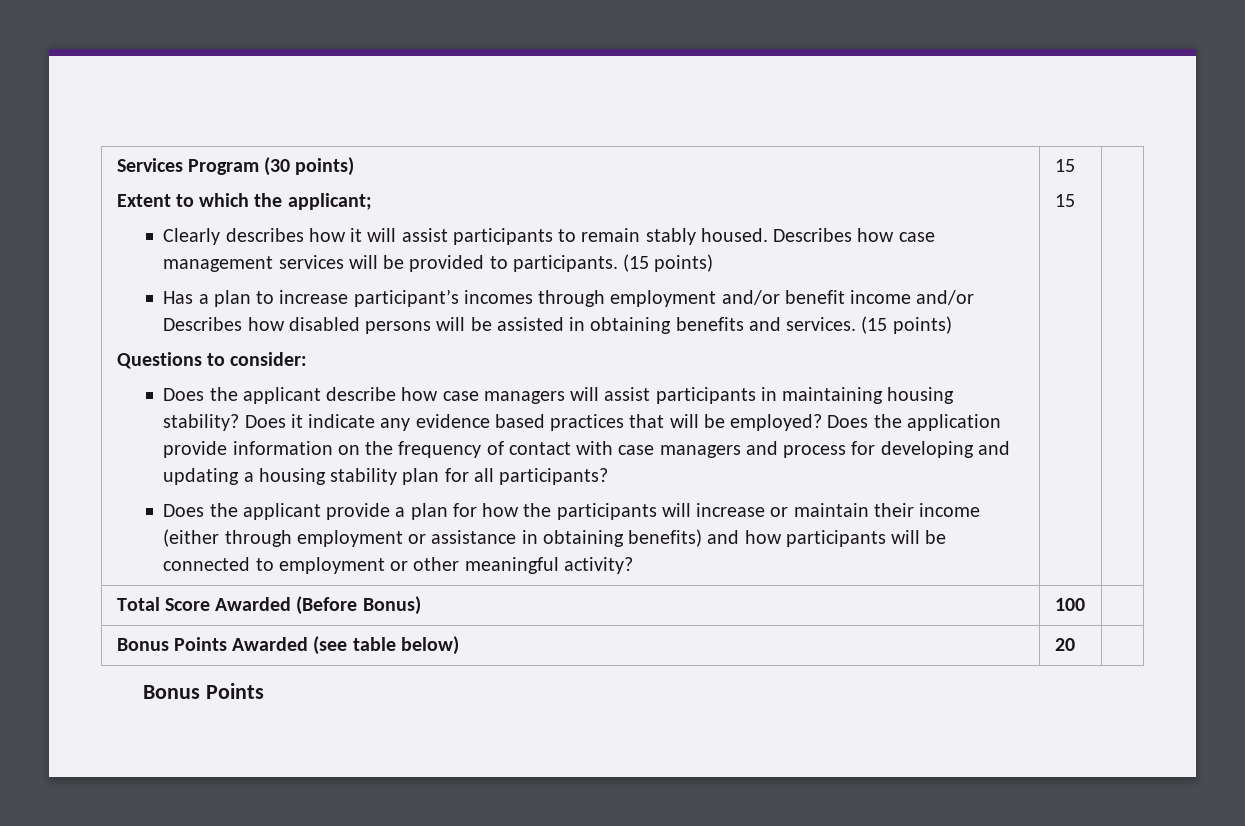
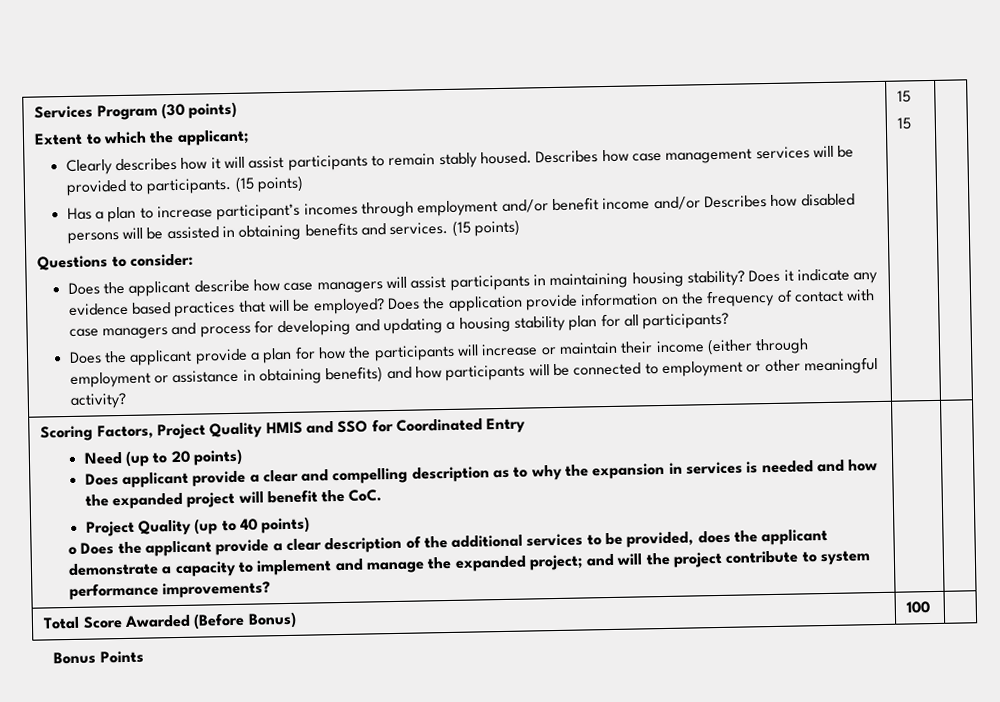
+ Scoring Factors, Project Quality HMIS and SSO for Coordinated Entry
+ Need (up to 20 points)
+ Does applicant provide a clear and compelling description as to why the expansion in services is needed and how the expanded project will benefit the CoC.
+ Project Quality (up to 40 points)
+ o Does the applicant provide a clear description of the additional services to be provided, does the applicant demonstrate a capacity to implement and manage the expanded project; and will the project contribute to system performance improvements?
- Bonus Points Awarded (see table below) | 20 |

